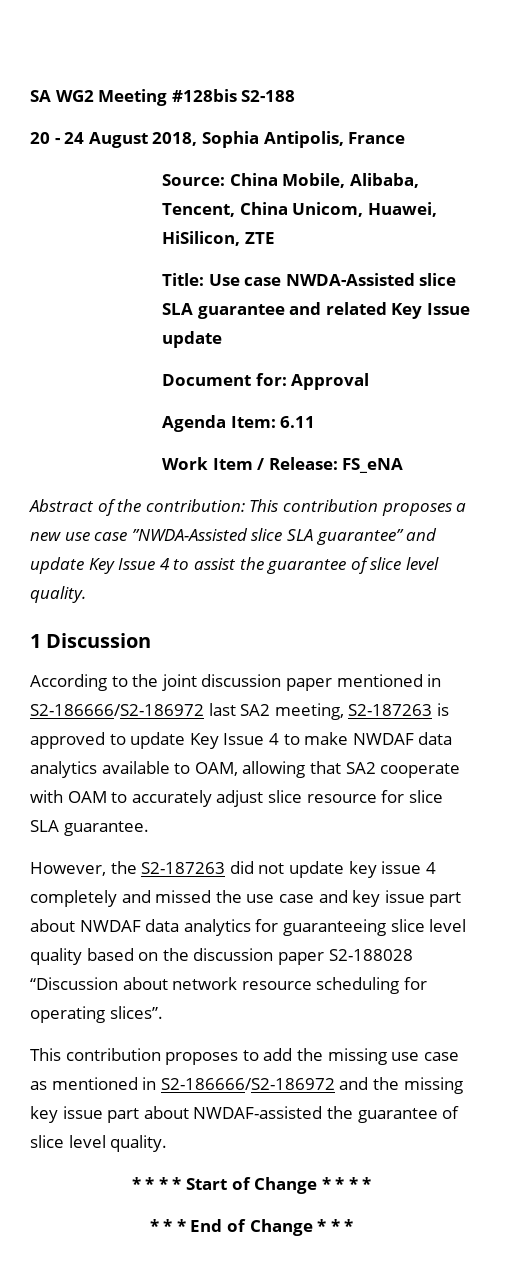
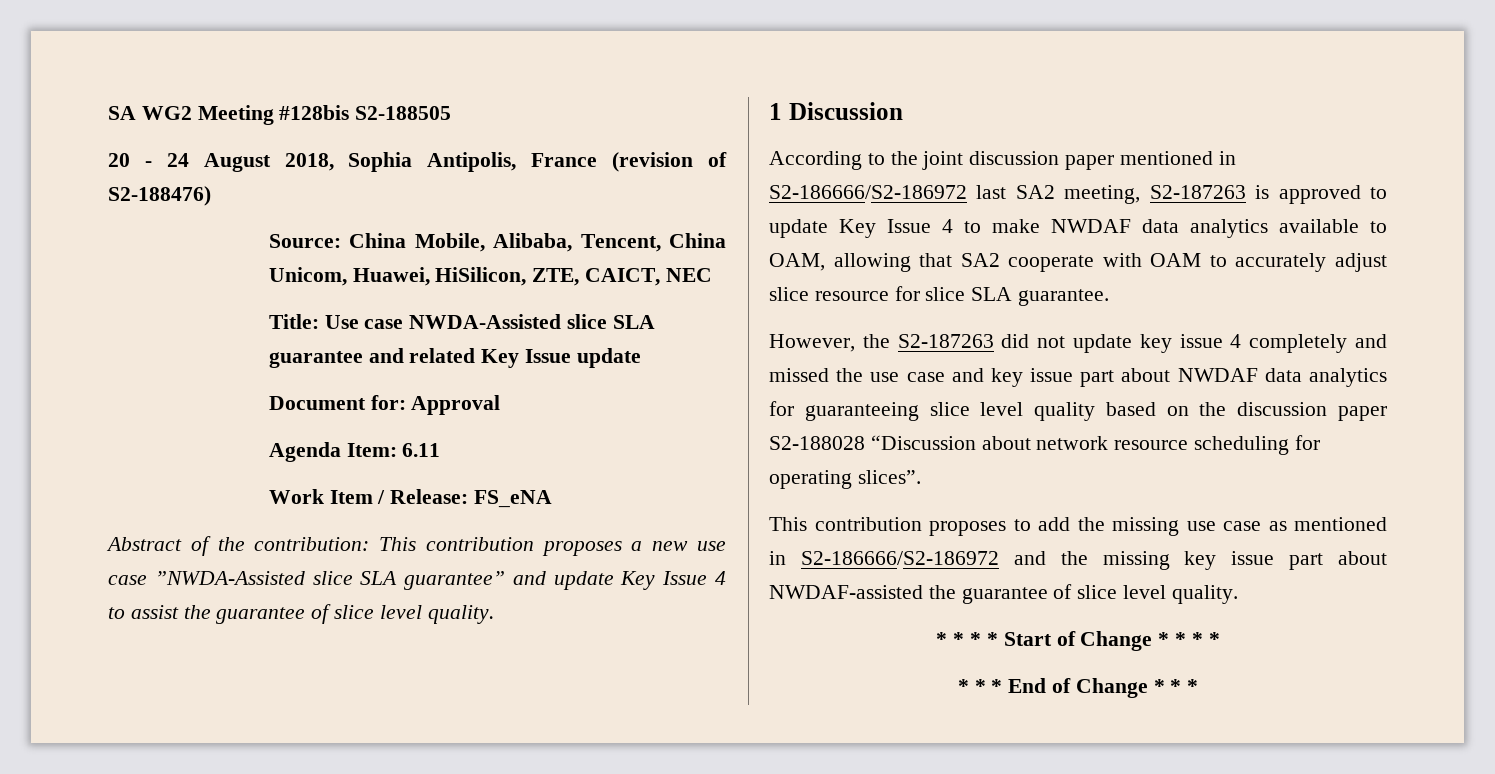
- SA WG2 Meeting #128bis S2-188
+ SA WG2 Meeting #128bis S2-188505
- 20 - 24 August 2018, Sophia Antipolis, France
+ 20 - 24 August 2018, Sophia Antipolis, France (revision of S2-188476)
- Source: China Mobile, Alibaba, Tencent, China Unicom, Huawei, HiSilicon, ZTE
+ Source: China Mobile, Alibaba, Tencent, China Unicom, Huawei, HiSilicon, ZTE, CAICT, NEC

